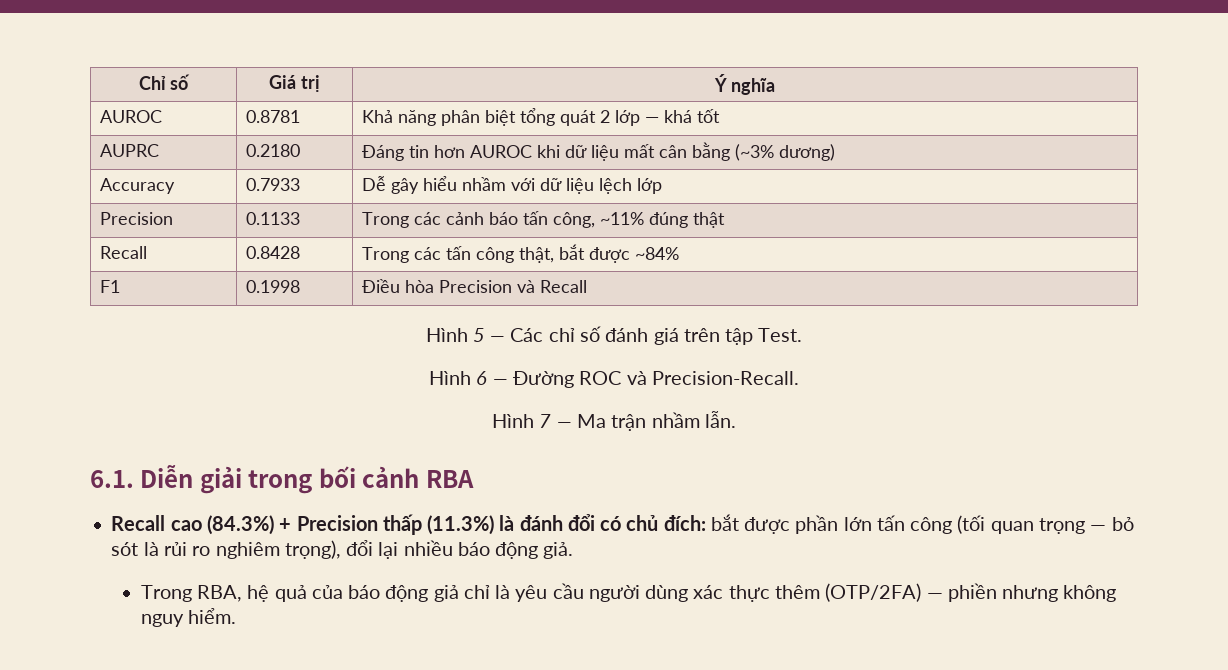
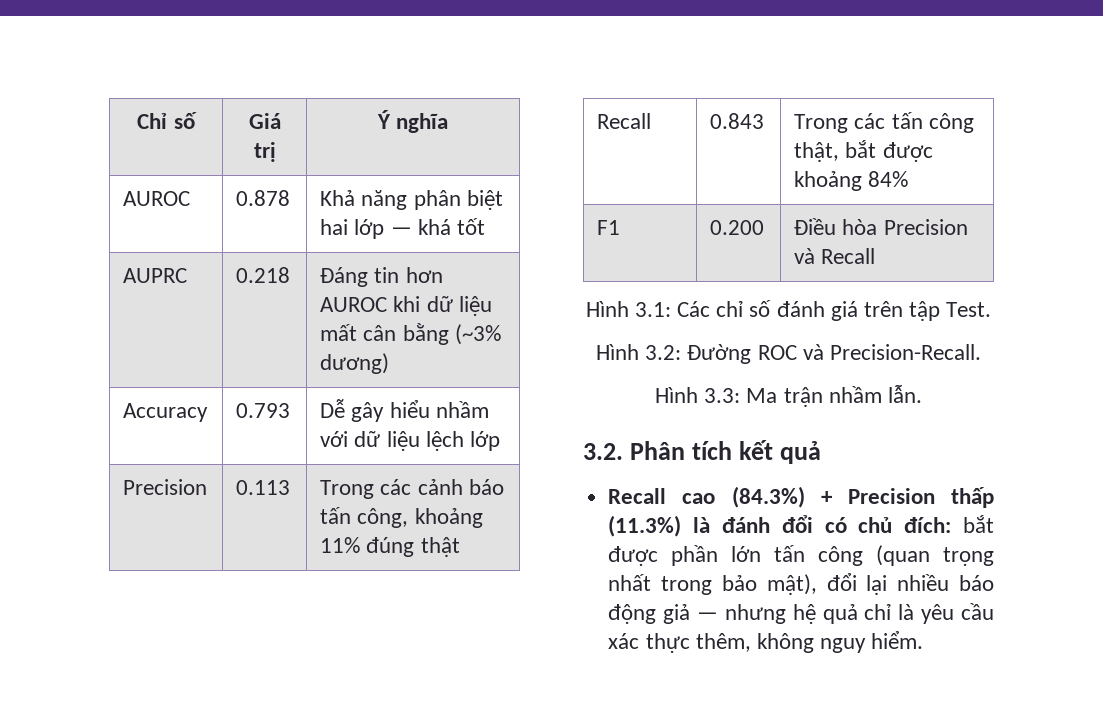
- AUROC | 0.8781 | Khả năng phân biệt tổng quát 2 lớp — khá tốt
+ AUROC | 0.878 | Khả năng phân biệt hai lớp — khá tốt
- AUPRC | 0.2180 | Đáng tin hơn AUROC khi dữ liệu mất cân bằng (~3% dương)
+ AUPRC | 0.218 | Đáng tin hơn AUROC khi dữ liệu mất cân bằng (~3% dương)
- Accuracy | 0.7933 | Dễ gây hiểu nhầm với dữ liệu lệch lớp
+ Accuracy | 0.793 | Dễ gây hiểu nhầm với dữ liệu lệch lớp
- Precision | 0.1133 | Trong các cảnh báo tấn công, ~11% đúng thật
+ Precision | 0.113 | Trong các cảnh báo tấn công, khoảng 11% đúng thật
- Recall | 0.8428 | Trong các tấn công thật, bắt được ~84%
+ Recall | 0.843 | Trong các tấn công thật, bắt được khoảng 84%
- F1 | 0.1998 | Điều hòa Precision và Recall
+ F1 | 0.200 | Điều hòa Precision và Recall
- Hình 5 — Các chỉ số đánh giá trên tập Test.
+ Hình 3.1: Các chỉ số đánh giá trên tập Test.
- Hình 6 — Đường ROC và Precision-Recall.
+ Hình 3.2: Đường ROC và Precision-Recall.
- Hình 7 — Ma trận nhầm lẫn.
+ Hình 3.3: Ma trận nhầm lẫn.
- 6.1. Diễn giải trong bối cảnh RBA
+ 3.2. Phân tích kết quả
- Recall cao (84.3%) + Precision thấp (11.3%) là đánh đổi có chủ đích: bắt được phần lớn tấn công (tối quan trọng — bỏ sót là rủi ro nghiêm trọng), đổi lại nhiều báo động giả.
- Trong RBA, hệ quả của báo động giả chỉ là yêu cầu người dùng xác thực thêm (OTP/2FA) — phiền nhưng không nguy hiểm.
+ Recall cao (84.3%) + Precision thấp (11.3%) là đánh đổi có chủ đích: bắt được phần lớn tấn công (quan trọng nhất trong bảo mật), đổi lại nhiều báo động giả — nhưng hệ quả chỉ là yêu cầu xác thực thêm, không nguy hiểm.

